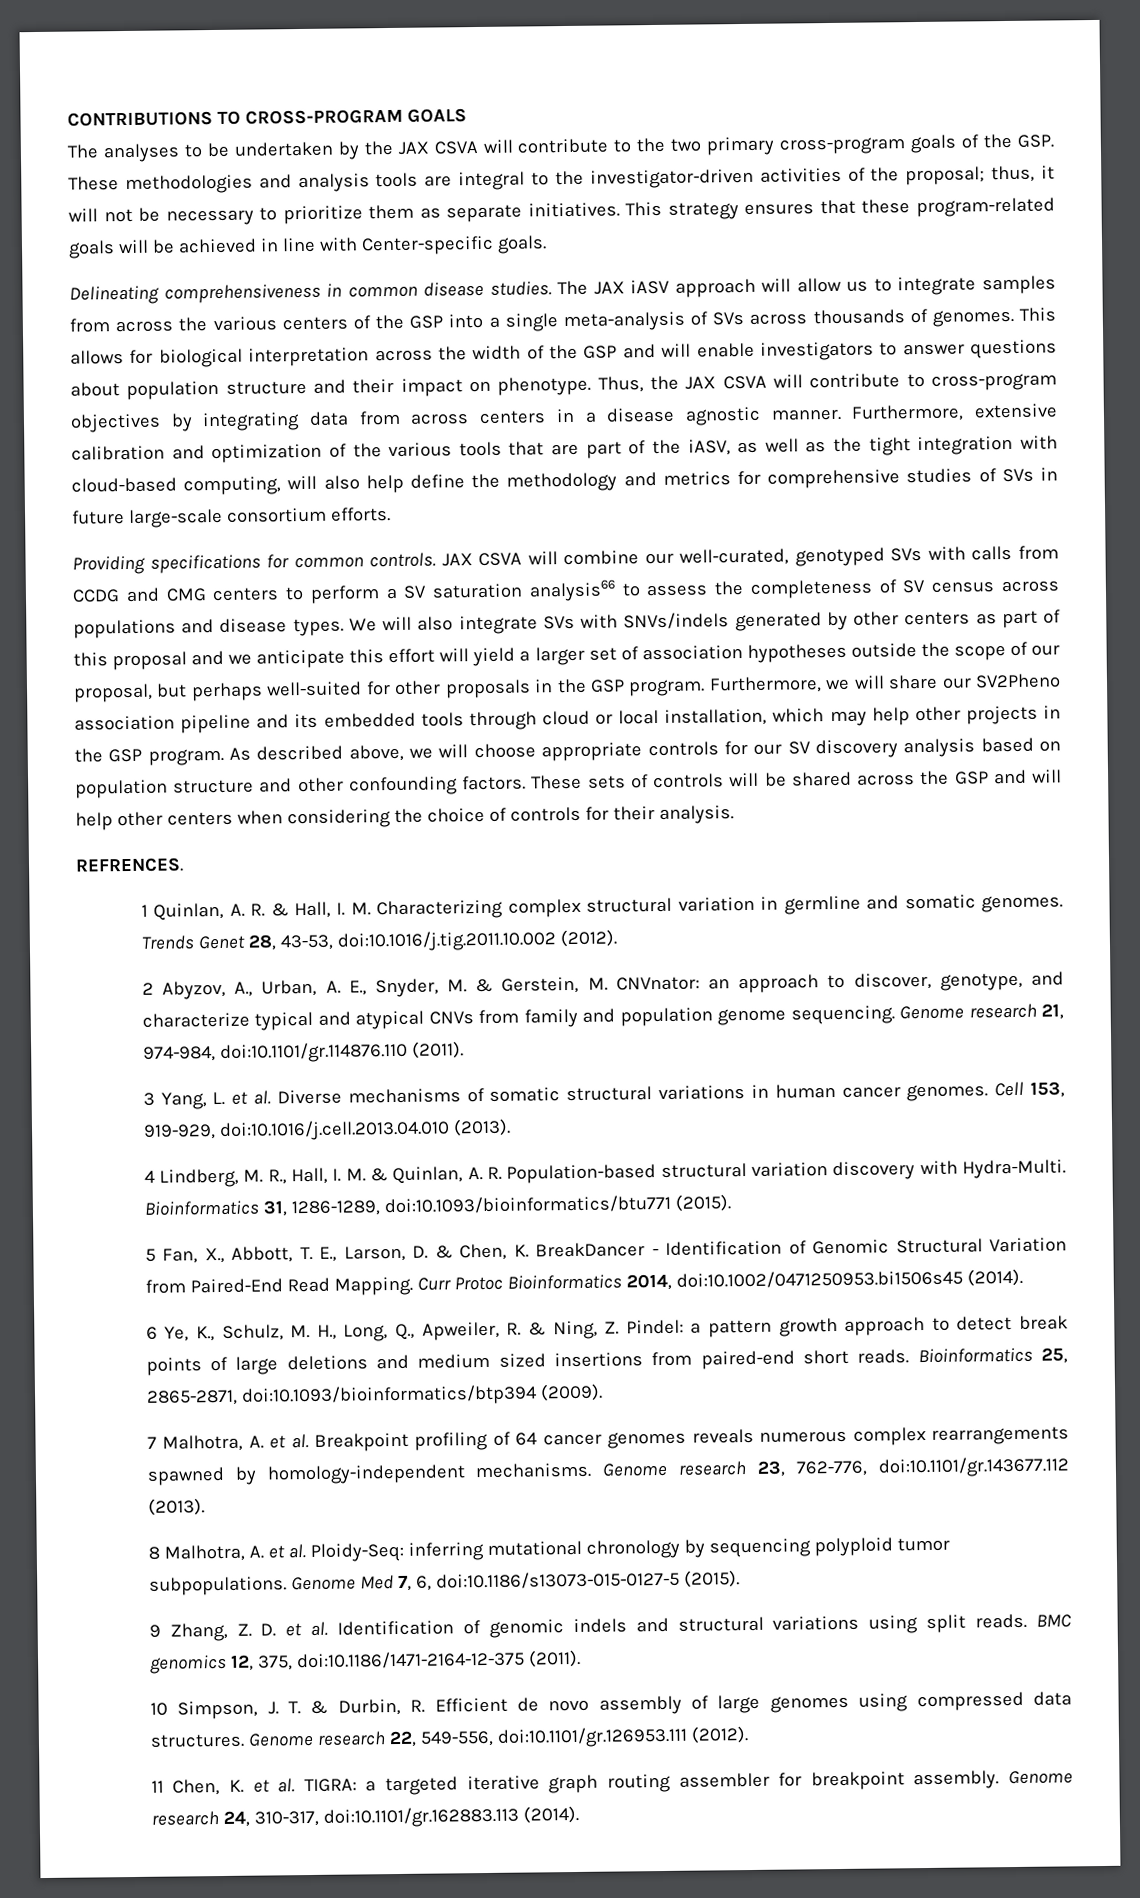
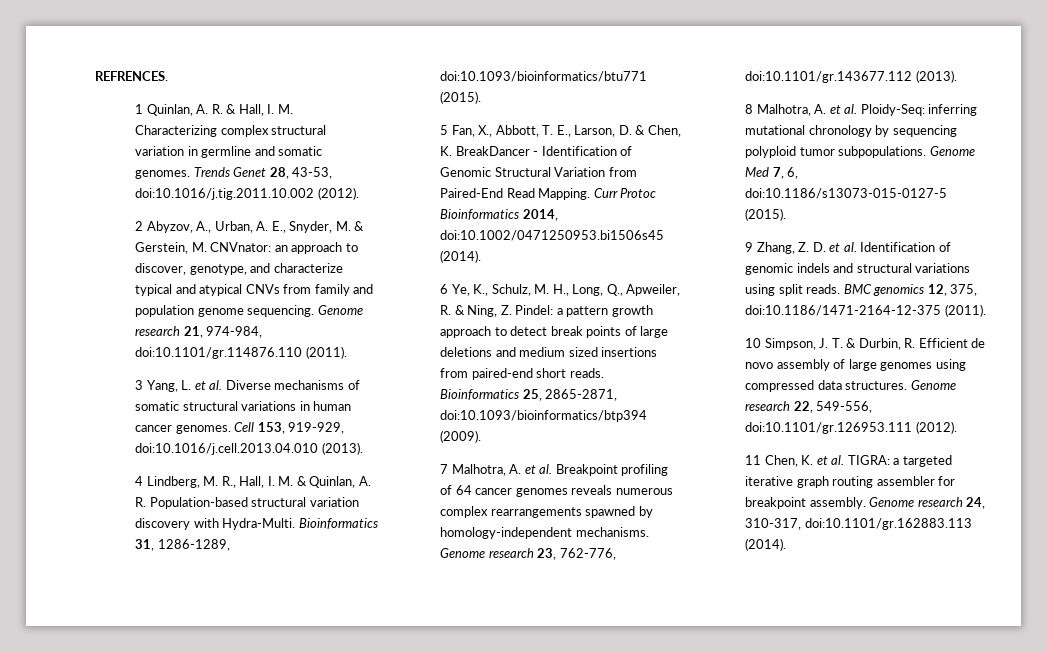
- CONTRIBUTIONS TO CROSS-PROGRAM GOALS
- The analyses to be undertaken by the JAX CSVA will contribute to the two primary cross-program goals of the GSP. These methodologies and analysis tools are integral to the investigator-driven activities of the proposal; thus, it will not be necessary to prioritize them as separate initiatives. This strategy ensures that these program-related goals will be achieved in line with Center-specific goals.
- Delineating comprehensiveness in common disease studies. The JAX iASV approach will allow us to integrate samples from across the various centers of the GSP into a single meta-analysis of SVs across thousands of genomes. This allows for biological interpretation across the width of the GSP and will enable investigators to answer questions about population structure and their impact on phenotype. Thus, the JAX CSVA will contribute to cross-program objectives by integrating data from across centers in a disease agnostic manner. Furthermore, extensive calibration and optimization of the various tools that are part of the iASV, as well as the tight integration with cloud-based computing, will also help define the methodology and metrics for comprehensive studies of SVs in future large-scale consortium efforts.
- Providing specifications for common controls. JAX CSVA will combine our well-curated, genotyped SVs with calls from CCDG and CMG centers to perform a SV saturation analysis66 to assess the completeness of SV census across populations and disease types. We will also integrate SVs with SNVs/indels generated by other centers as part of this proposal and we anticipate this effort will yield a larger set of association hypotheses outside the scope of our proposal, but perhaps well-suited for other proposals in the GSP program. Furthermore, we will share our SV2Pheno association pipeline and its embedded tools through cloud or local installation, which may help other projects in the GSP program. As described above, we will choose appropriate controls for our SV discovery analysis based on population structure and other confounding factors. These sets of controls will be shared across the GSP and will help other centers when considering the choice of controls for their analysis.

